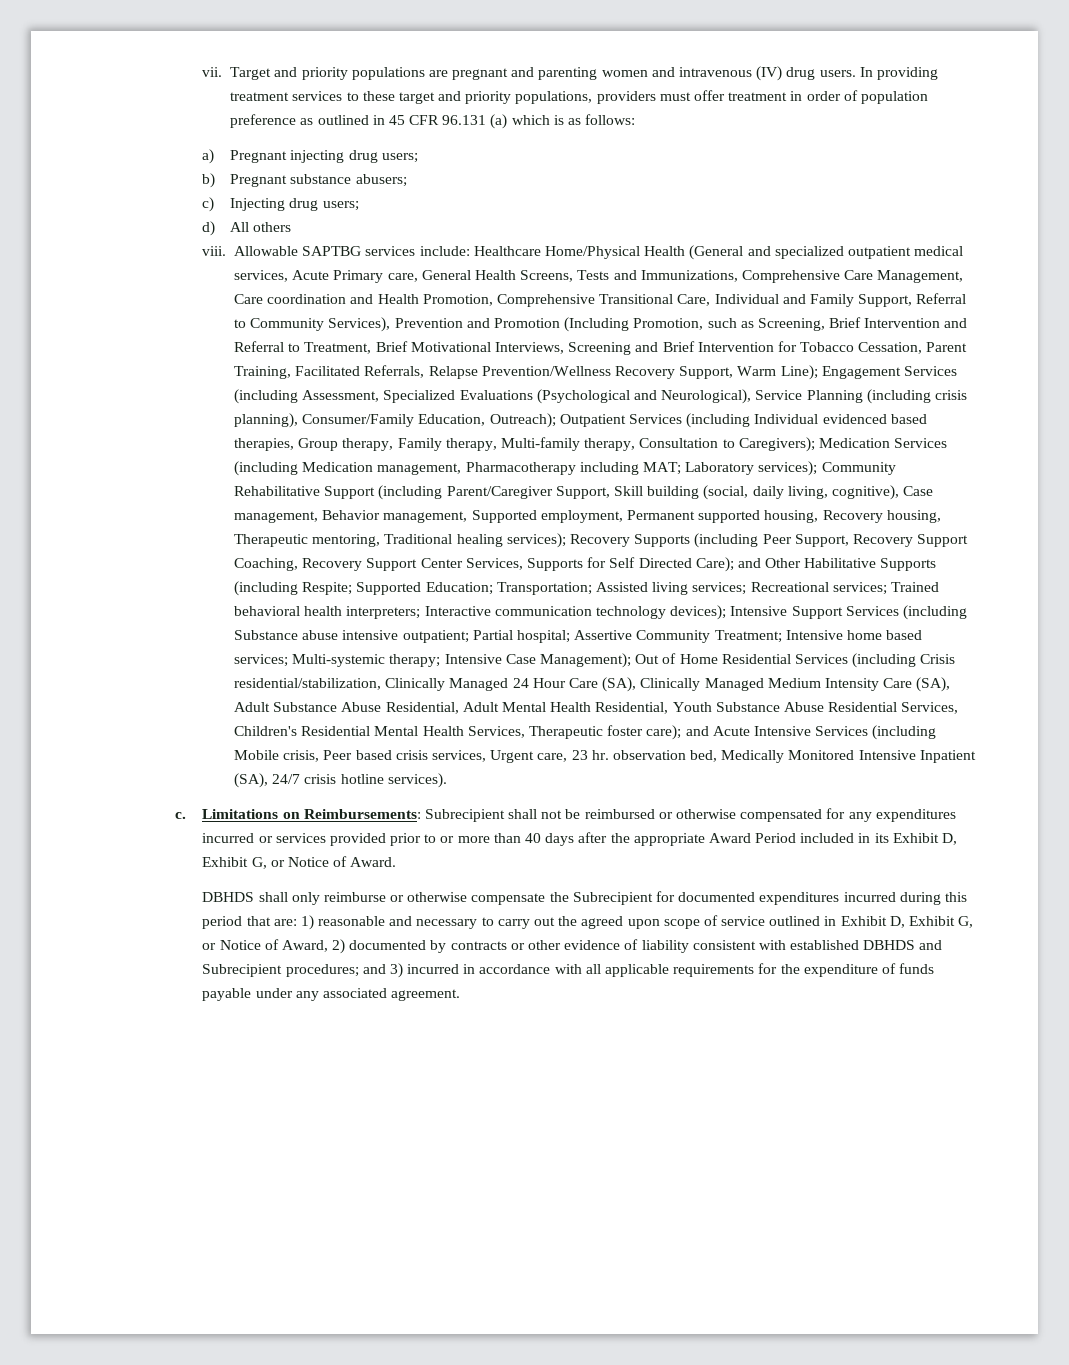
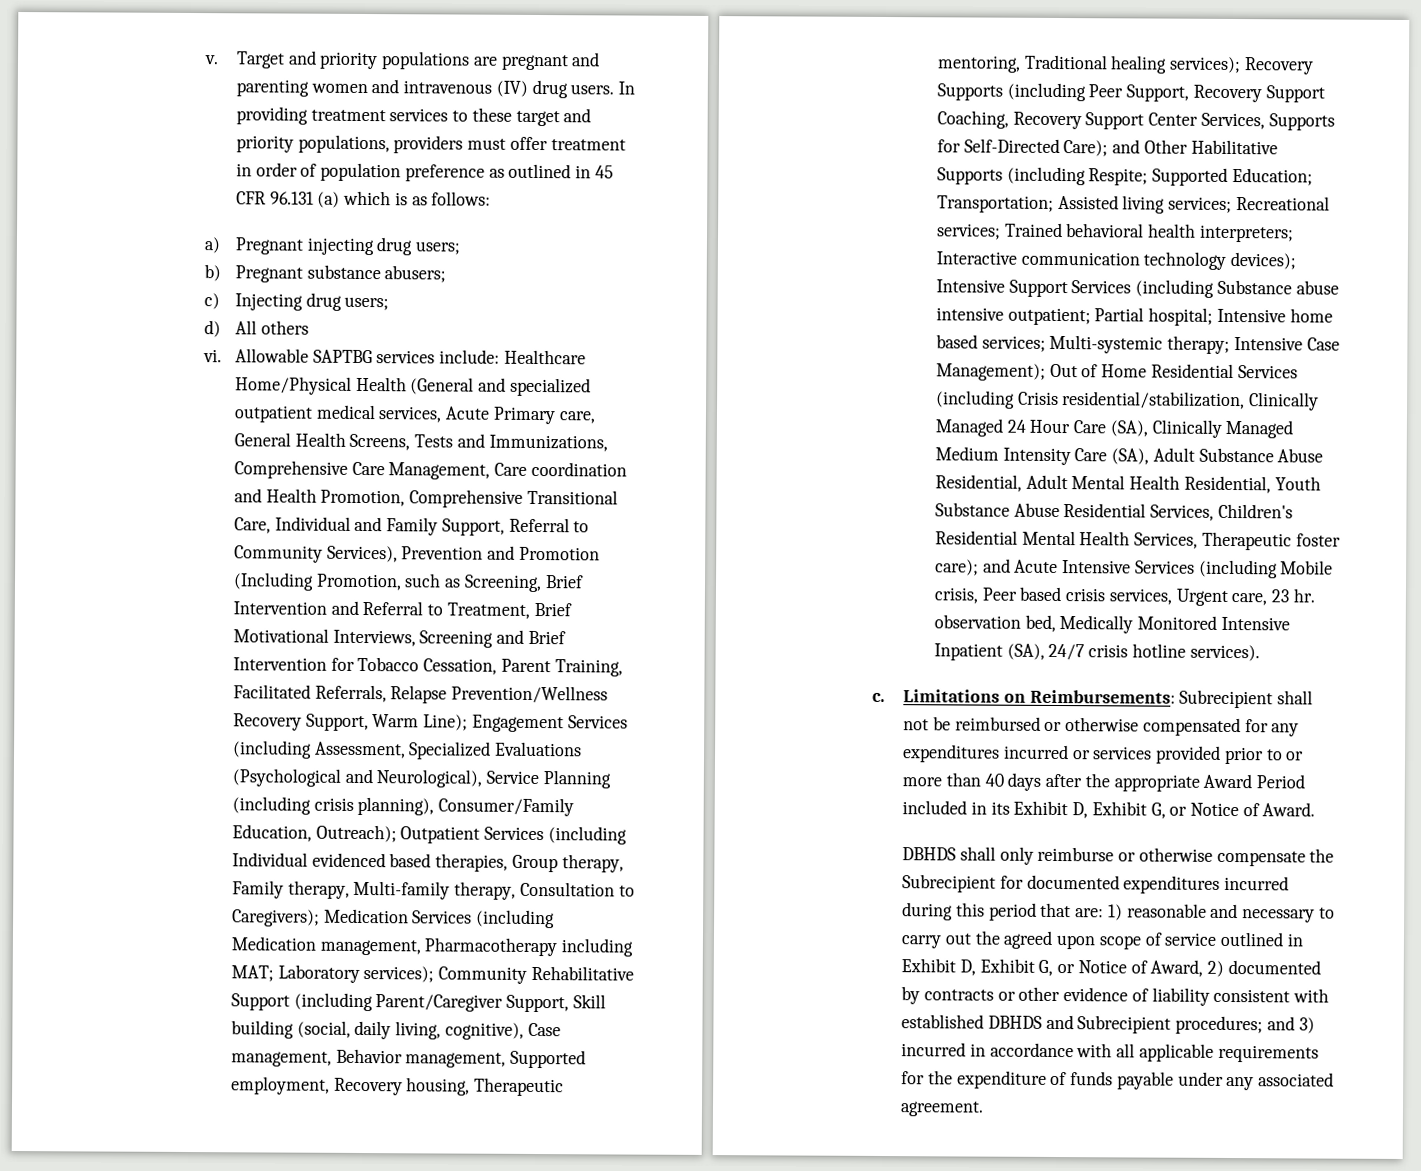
- vii.
+ v.
- viii.
+ vi.
- Community Rehabilitative Support (including Parent/Caregiver Support, Skill building (social, daily living, cognitive), Case management, Behavior management, Supported employment, Permanent supported housing, Recovery housing, Therapeutic mentoring, Traditional healing services);
+ Community Rehabilitative Support (including Parent/Caregiver Support, Skill building (social, daily living, cognitive), Case management, Behavior management, Supported employment, Recovery housing, Therapeutic mentoring, Traditional healing services);
- Recovery Supports (including Peer Support, Recovery Support Coaching, Recovery Support Center Services, Supports for Self Directed Care);
+ Recovery Supports (including Peer Support, Recovery Support Coaching, Recovery Support Center Services, Supports for Self-Directed Care);
- Assertive Community Treatment;

